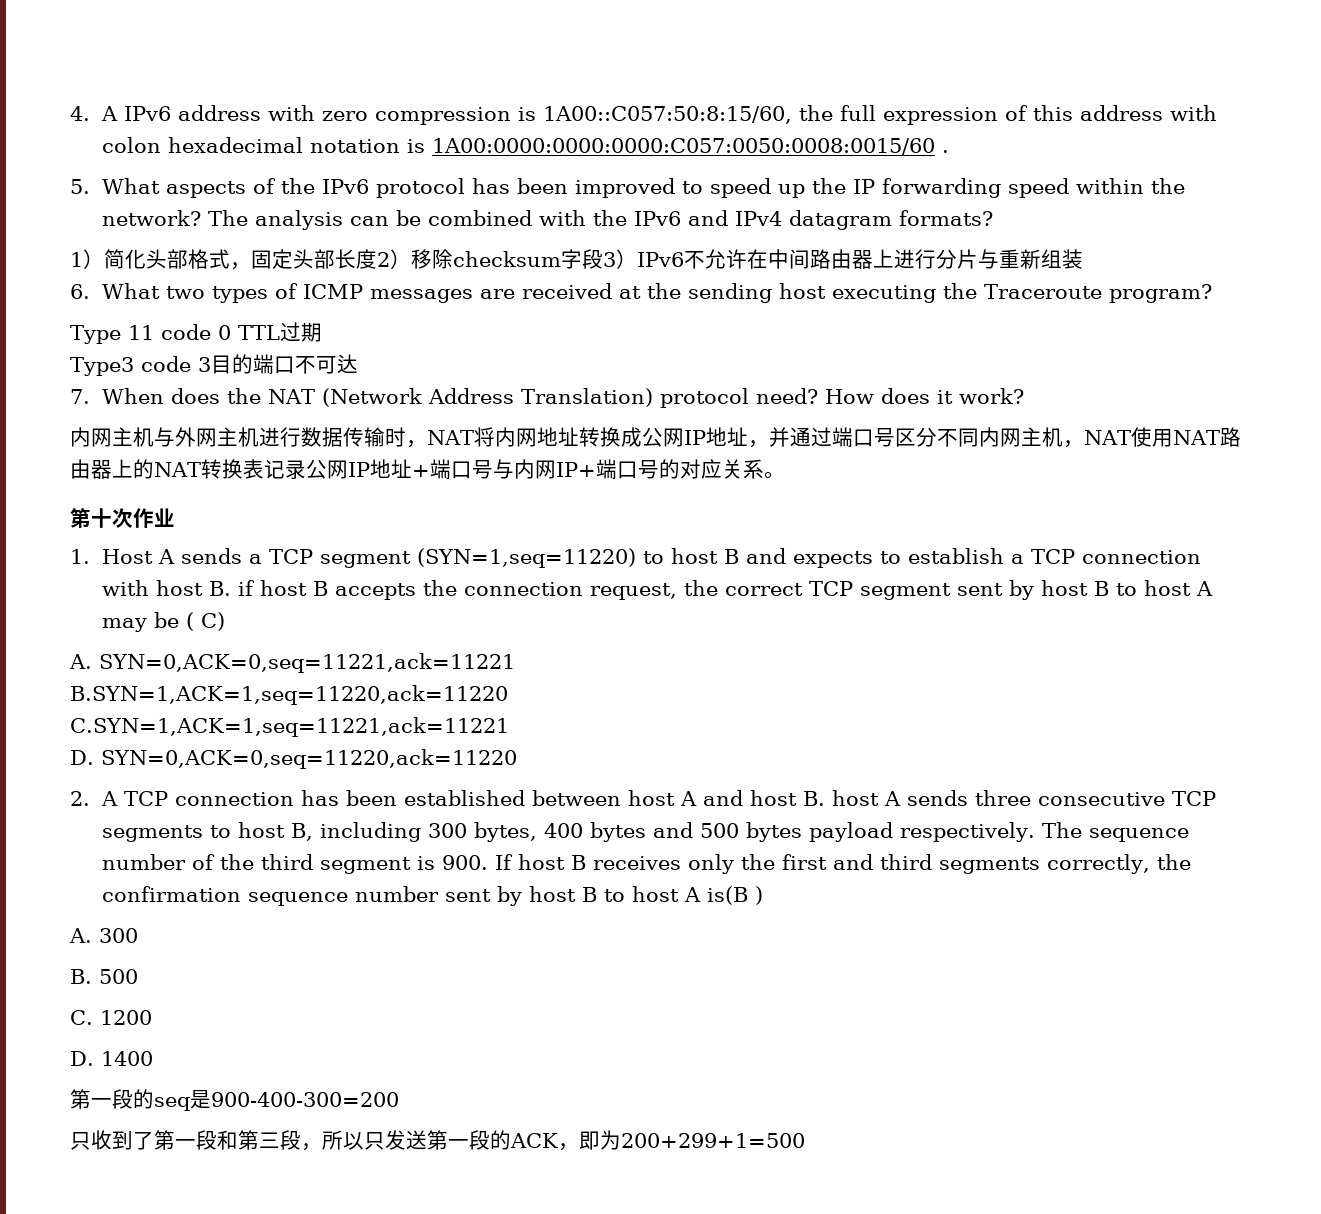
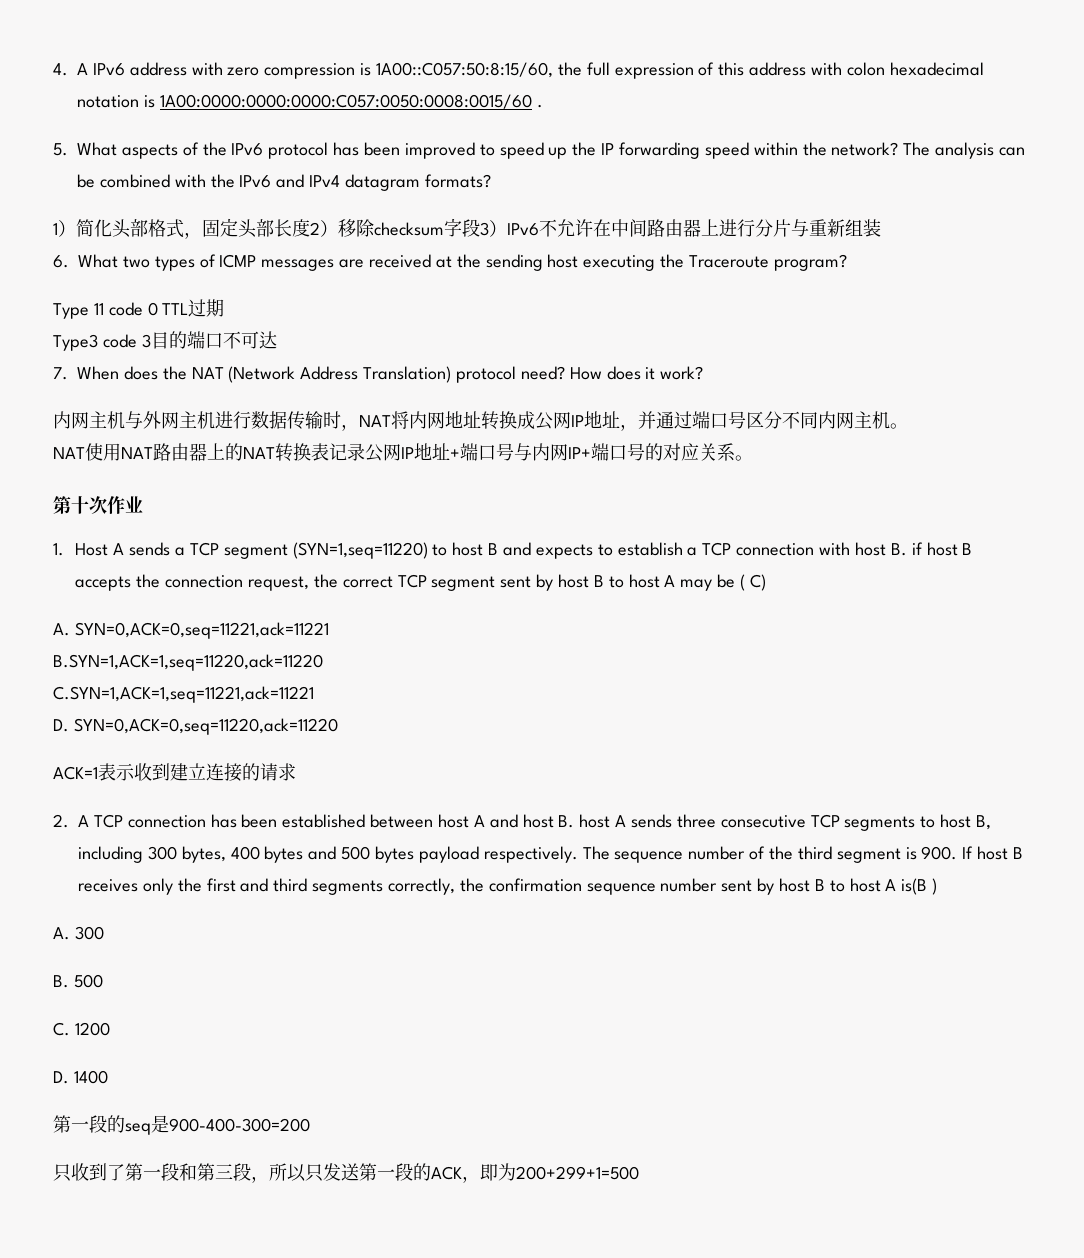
- 内网主机与外网主机进行数据传输时，NAT将内网地址转换成公网IP地址，并通过端口号区分不同内网主机，NAT使用NAT路由器上的NAT转换表记录公网IP地址+端口号与内网IP+端口号的对应关系。
+ 内网主机与外网主机进行数据传输时，NAT将内网地址转换成公网IP地址，并通过端口号区分不同内网主机。
+ NAT使用NAT路由器上的NAT转换表记录公网IP地址+端口号与内网IP+端口号的对应关系。
+ ACK=1表示收到建立连接的请求

